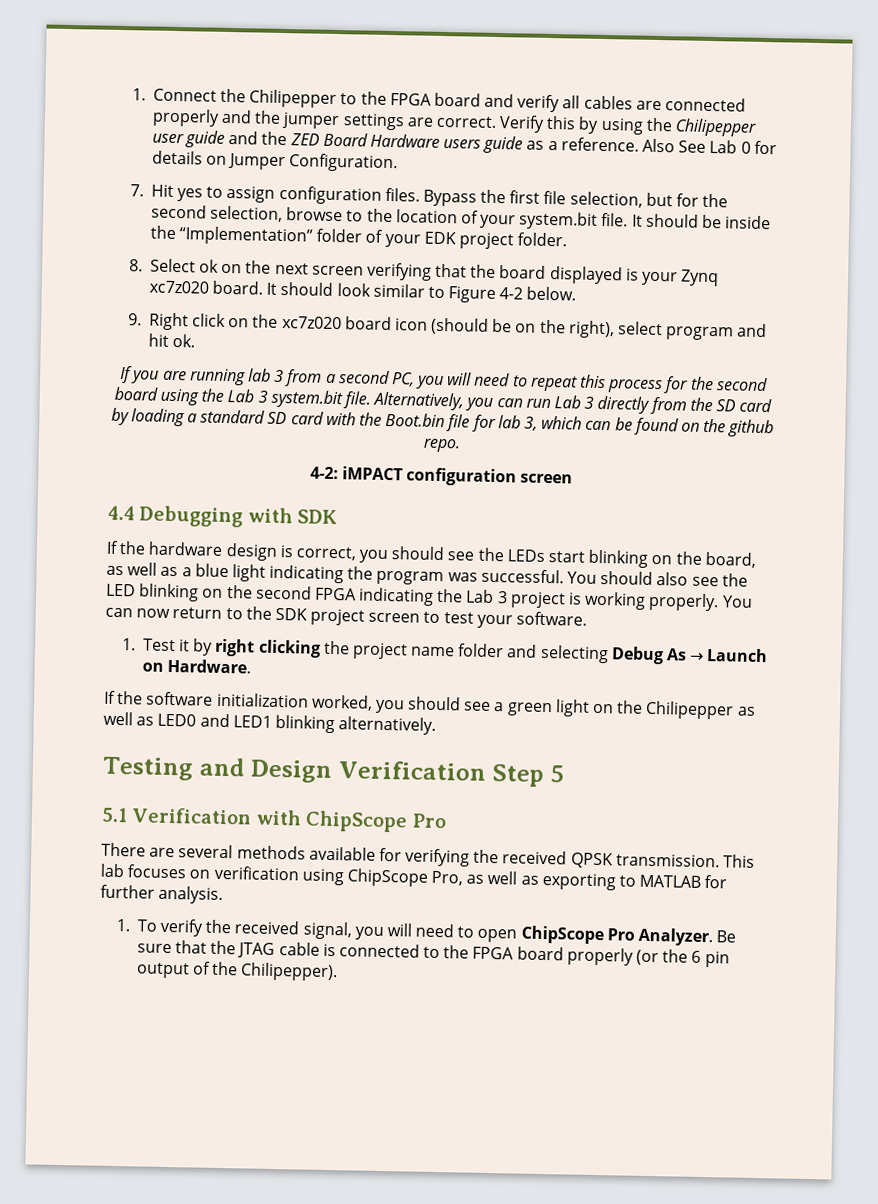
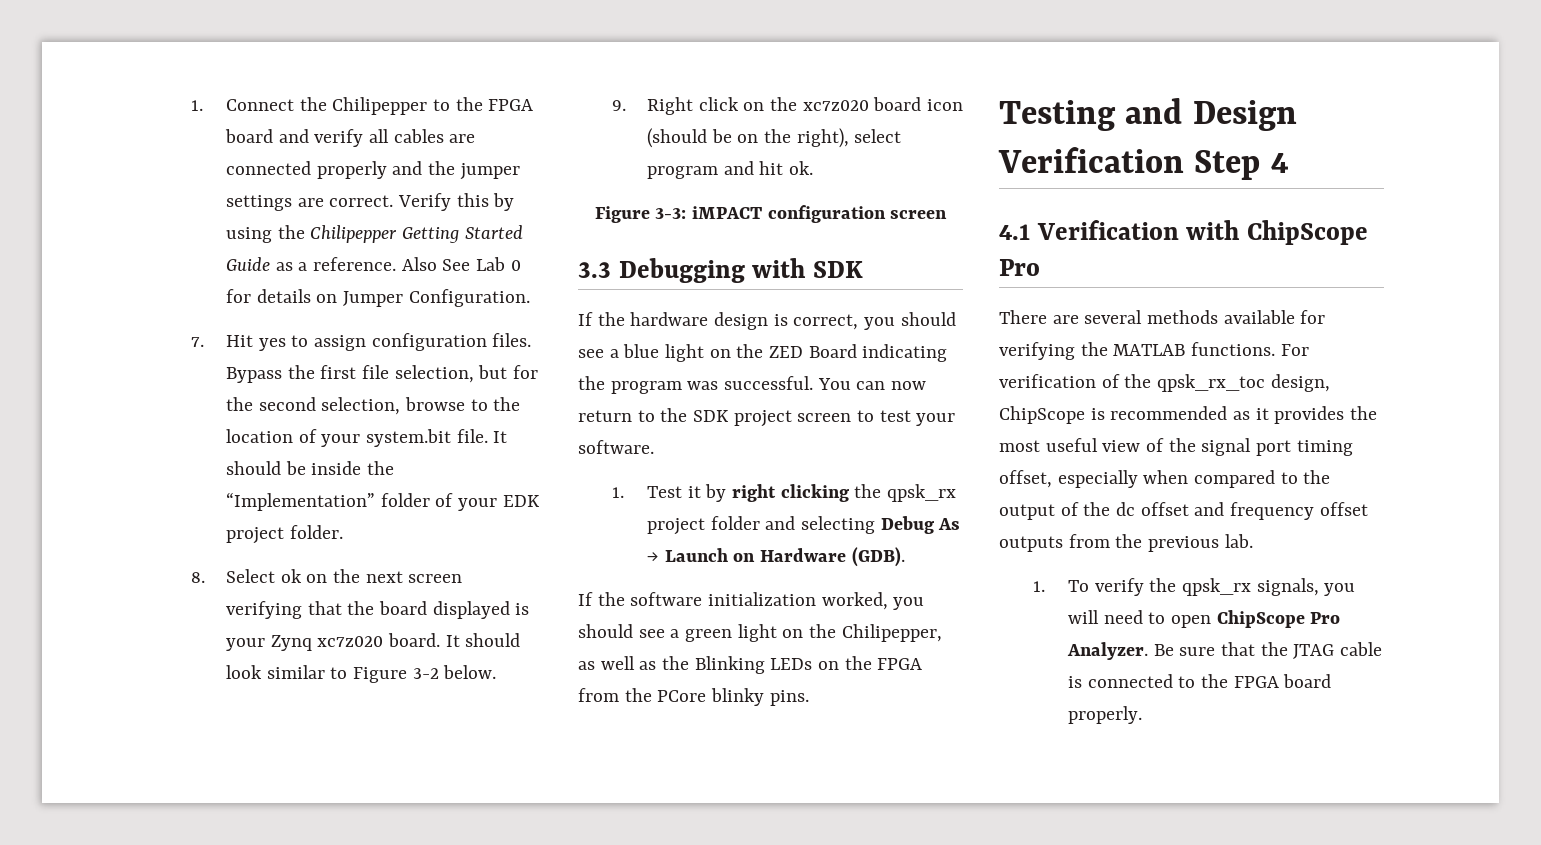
- Verify this by using the Chilipepper user guide and the ZED Board Hardware users guide as a reference.
+ Verify this by using the Chilipepper Getting Started Guide as a reference.
- It should look similar to Figure 4-2 below.
+ It should look similar to Figure 3-2 below.
- If you are running lab 3 from a second PC, you will need to repeat this process for the second board using the Lab 3 system.bit file. Alternatively, you can run Lab 3 directly from the SD card by loading a standard SD card with the Boot.bin file for lab 3, which can be found on the github repo.
- 4-2: iMPACT configuration screen
+ Figure 3-3: iMPACT configuration screen
- 4.4 Debugging with SDK
+ 3.3 Debugging with SDK
- If the hardware design is correct, you should see the LEDs start blinking on the board, as well as a blue light indicating the program was successful.
+ If the hardware design is correct, you should see a blue light on the ZED Board indicating the program was successful.
- You should also see the LED blinking on the second FPGA indicating the Lab 3 project is working properly. You can now return to the SDK project screen to test your software.
+ You can now return to the SDK project screen to test your software.
- 1. Test it by right clicking the project name folder and selecting Debug As → Launch on Hardware.
+ 1. Test it by right clicking the qpsk_rx project folder and selecting Debug As → Launch on Hardware (GDB).
- If the software initialization worked, you should see a green light on the Chilipepper as well as LED0 and LED1 blinking alternatively.
+ If the software initialization worked, you should see a green light on the Chilipepper, as well as the Blinking LEDs on the FPGA from the PCore blinky pins.
- Testing and Design Verification Step 5
- 5.1 Verification with ChipScope Pro
+ Testing and Design Verification Step 4
+ 4.1 Verification with ChipScope Pro
- There are several methods available for verifying the received QPSK transmission. This lab focuses on verification using ChipScope Pro, as well as exporting to MATLAB for further analysis.
+ There are several methods available for verifying the MATLAB functions. For verification of the qpsk_rx_toc design, ChipScope is recommended as it provides the most useful view of the signal port timing offset, especially when compared to the output of the dc offset and frequency offset outputs from the previous lab.
- 1. To verify the received signal, you will need to open ChipScope Pro Analyzer.
+ 1. To verify the qpsk_rx signals, you will need to open ChipScope Pro Analyzer.
- Be sure that the JTAG cable is connected to the FPGA board properly (or the 6 pin output of the Chilipepper).
+ Be sure that the JTAG cable is connected to the FPGA board properly.

